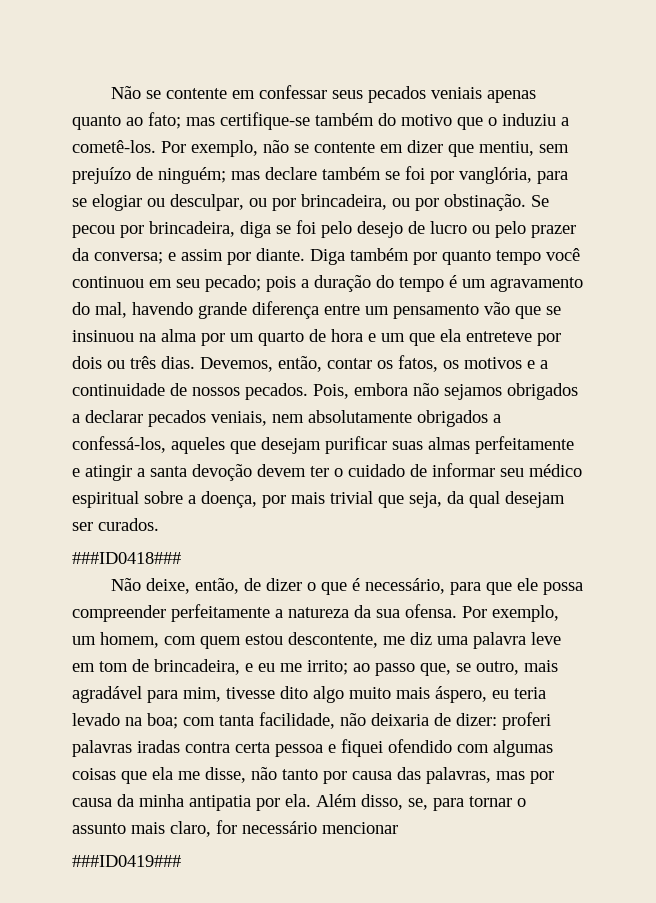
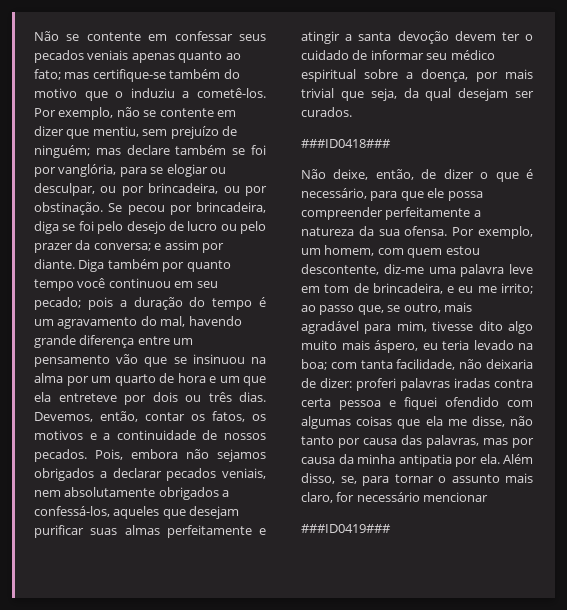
- Por exemplo, um homem, com quem estou descontente, me diz uma palavra leve em tom de brincadeira, e eu me irrito;
+ Por exemplo, um homem, com quem estou descontente, diz-me uma palavra leve em tom de brincadeira, e eu me irrito;

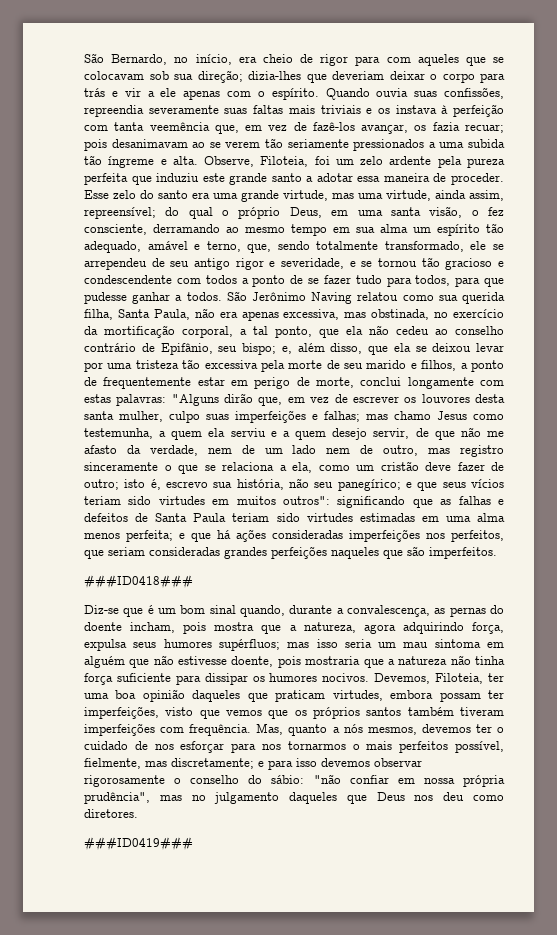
- Não se contente em confessar seus pecados veniais apenas quanto ao fato; mas certifique-se também do motivo que o induziu a cometê-los. Por exemplo, não se contente em dizer que mentiu, sem prejuízo de ninguém; mas declare também se foi por vanglória, para se elogiar ou desculpar, ou por brincadeira, ou por obstinação. Se pecou por brincadeira, diga se foi pelo desejo de lucro ou pelo prazer da conversa; e assim por diante. Diga também por quanto tempo você continuou em seu pecado; pois a duração do tempo é um agravamento do mal, havendo grande diferença entre um pensamento vão que se insinuou na alma por um quarto de hora e um que ela entreteve por dois ou três dias. Devemos, então, contar os fatos, os motivos e a continuidade de nossos pecados. Pois, embora não sejamos obrigados a declarar pecados veniais, nem absolutamente obrigados a confessá-los, aqueles que desejam purificar suas almas perfeitamente e atingir a santa devoção devem ter o cuidado de informar seu médico espiritual sobre a doença, por mais trivial que seja, da qual desejam ser curados.
+ São Bernardo, no início, era cheio de rigor para com aqueles que se colocavam sob sua direção; dizia-lhes que deveriam deixar o corpo para trás e vir a ele apenas com o espírito. Quando ouvia suas confissões, repreendia severamente suas faltas mais triviais e os instava à perfeição com tanta veemência que, em vez de fazê-los avançar, os fazia recuar; pois desanimavam ao se verem tão seriamente pressionados a uma subida tão íngreme e alta. Observe, Filoteia, foi um zelo ardente pela pureza perfeita que induziu este grande santo a adotar essa maneira de proceder. Esse zelo do santo era uma grande virtude, mas uma virtude, ainda assim, repreensível; do qual o próprio Deus, em uma santa visão, o fez consciente, derramando ao mesmo tempo em sua alma um espírito tão adequado, amável e terno, que, sendo totalmente transformado, ele se arrependeu de seu antigo rigor e severidade, e se tornou tão gracioso e condescendente com todos a ponto de se fazer tudo para todos, para que pudesse ganhar a todos. São Jerônimo Naving relatou como sua querida filha, Santa Paula, não era apenas excessiva, mas obstinada, no exercício da mortificação corporal, a tal ponto, que ela não cedeu ao conselho contrário de Epifânio, seu bispo; e, além disso, que ela se deixou levar por uma tristeza tão excessiva pela morte de seu marido e filhos, a ponto de frequentemente estar em perigo de morte, conclui longamente com estas palavras: "Alguns dirão que, em vez de escrever os louvores desta santa mulher, culpo suas imperfeições e falhas; mas chamo Jesus como testemunha, a quem ela serviu e a quem desejo servir, de que não me afasto da verdade, nem de um lado nem de outro, mas registro sinceramente o que se relaciona a ela, como um cristão deve fazer de outro; isto é, escrevo sua história, não seu panegírico; e que seus vícios teriam sido virtudes em muitos outros": significando que as falhas e defeitos de Santa Paula teriam sido virtudes estimadas em uma alma menos perfeita; e que há ações consideradas imperfeições nos perfeitos, que seriam consideradas grandes perfeições naqueles que são imperfeitos.
  ###ID0418###
- Não deixe, então, de dizer o que é necessário, para que ele possa compreender perfeitamente a natureza da sua ofensa. Por exemplo, um homem, com quem estou descontente, diz-me uma palavra leve em tom de brincadeira, e eu me irrito; ao passo que, se outro, mais agradável para mim, tivesse dito algo muito mais áspero, eu teria levado na boa; com tanta facilidade, não deixaria de dizer: proferi palavras iradas contra certa pessoa e fiquei ofendido com algumas coisas que ela me disse, não tanto por causa das palavras, mas por causa da minha antipatia por ela. Além disso, se, para tornar o assunto mais claro, for necessário mencionar
+ Diz-se que é um bom sinal quando, durante a convalescença, as pernas do doente incham, pois mostra que a natureza, agora adquirindo força, expulsa seus humores supérfluos; mas isso seria um mau sintoma em alguém que não estivesse doente, pois mostraria que a natureza não tinha força suficiente para dissipar os humores nocivos. Devemos, Filoteia, ter uma boa opinião daqueles que praticam virtudes, embora possam ter imperfeições, visto que vemos que os próprios santos também tiveram imperfeições com frequência. Mas, quanto a nós mesmos, devemos ter o cuidado de nos esforçar para nos tornarmos o mais perfeitos possível, fielmente, mas discretamente; e para isso devemos observar rigorosamente o conselho do sábio: "não confiar em nossa própria prudência", mas no julgamento daqueles que Deus nos deu como diretores.

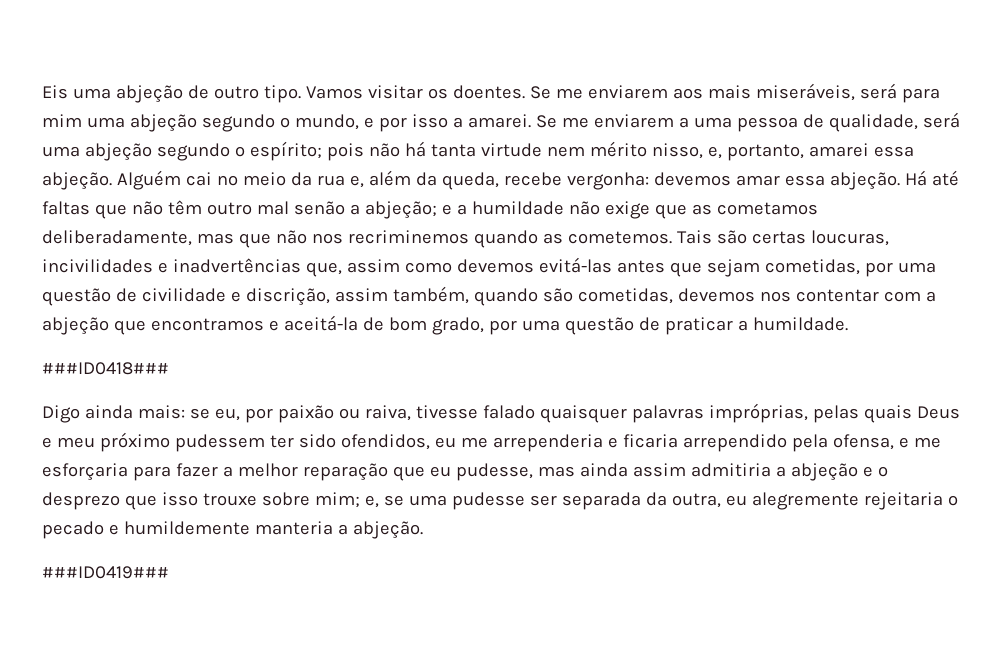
- São Bernardo, no início, era cheio de rigor para com aqueles que se colocavam sob sua direção; dizia-lhes que deveriam deixar o corpo para trás e vir a ele apenas com o espírito. Quando ouvia suas confissões, repreendia severamente suas faltas mais triviais e os instava à perfeição com tanta veemência que, em vez de fazê-los avançar, os fazia recuar; pois desanimavam ao se verem tão seriamente pressionados a uma subida tão íngreme e alta. Observe, Filoteia, foi um zelo ardente pela pureza perfeita que induziu este grande santo a adotar essa maneira de proceder. Esse zelo do santo era uma grande virtude, mas uma virtude, ainda assim, repreensível; do qual o próprio Deus, em uma santa visão, o fez consciente, derramando ao mesmo tempo em sua alma um espírito tão adequado, amável e terno, que, sendo totalmente transformado, ele se arrependeu de seu antigo rigor e severidade, e se tornou tão gracioso e condescendente com todos a ponto de se fazer tudo para todos, para que pudesse ganhar a todos. São Jerônimo Naving relatou como sua querida filha, Santa Paula, não era apenas excessiva, mas obstinada, no exercício da mortificação corporal, a tal ponto, que ela não cedeu ao conselho contrário de Epifânio, seu bispo; e, além disso, que ela se deixou levar por uma tristeza tão excessiva pela morte de seu marido e filhos, a ponto de frequentemente estar em perigo de morte, conclui longamente com estas palavras: "Alguns dirão que, em vez de escrever os louvores desta santa mulher, culpo suas imperfeições e falhas; mas chamo Jesus como testemunha, a quem ela serviu e a quem desejo servir, de que não me afasto da verdade, nem de um lado nem de outro, mas registro sinceramente o que se relaciona a ela, como um cristão deve fazer de outro; isto é, escrevo sua história, não seu panegírico; e que seus vícios teriam sido virtudes em muitos outros": significando que as falhas e defeitos de Santa Paula teriam sido virtudes estimadas em uma alma menos perfeita; e que há ações consideradas imperfeições nos perfeitos, que seriam consideradas grandes perfeições naqueles que são imperfeitos.
+ Eis uma abjeção de outro tipo. Vamos visitar os doentes. Se me enviarem aos mais miseráveis, será para mim uma abjeção segundo o mundo, e por isso a amarei. Se me enviarem a uma pessoa de qualidade, será uma abjeção segundo o espírito; pois não há tanta virtude nem mérito nisso, e, portanto, amarei essa abjeção. Alguém cai no meio da rua e, além da queda, recebe vergonha: devemos amar essa abjeção. Há até faltas que não têm outro mal senão a abjeção; e a humildade não exige que as cometamos deliberadamente, mas que não nos recriminemos quando as cometemos. Tais são certas loucuras, incivilidades e inadvertências que, assim como devemos evitá-las antes que sejam cometidas, por uma questão de civilidade e discrição, assim também, quando são cometidas, devemos nos contentar com a abjeção que encontramos e aceitá-la de bom grado, por uma questão de praticar a humildade.
  ###ID0418###
- Diz-se que é um bom sinal quando, durante a convalescença, as pernas do doente incham, pois mostra que a natureza, agora adquirindo força, expulsa seus humores supérfluos; mas isso seria um mau sintoma em alguém que não estivesse doente, pois mostraria que a natureza não tinha força suficiente para dissipar os humores nocivos. Devemos, Filoteia, ter uma boa opinião daqueles que praticam virtudes, embora possam ter imperfeições, visto que vemos que os próprios santos também tiveram imperfeições com frequência. Mas, quanto a nós mesmos, devemos ter o cuidado de nos esforçar para nos tornarmos o mais perfeitos possível, fielmente, mas discretamente; e para isso devemos observar rigorosamente o conselho do sábio: "não confiar em nossa própria prudência", mas no julgamento daqueles que Deus nos deu como diretores.
+ Digo ainda mais: se eu, por paixão ou raiva, tivesse falado quaisquer palavras impróprias, pelas quais Deus e meu próximo pudessem ter sido ofendidos, eu me arrependeria e ficaria arrependido pela ofensa, e me esforçaria para fazer a melhor reparação que eu pudesse, mas ainda assim admitiria a abjeção e o desprezo que isso trouxe sobre mim; e, se uma pudesse ser separada da outra, eu alegremente rejeitaria o pecado e humildemente manteria a abjeção.

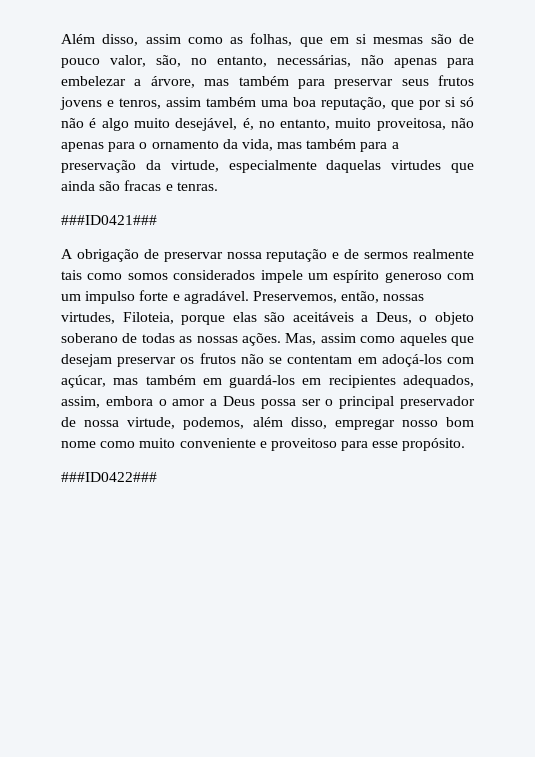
- Eis uma abjeção de outro tipo. Vamos visitar os doentes. Se me enviarem aos mais miseráveis, será para mim uma abjeção segundo o mundo, e por isso a amarei. Se me enviarem a uma pessoa de qualidade, será uma abjeção segundo o espírito; pois não há tanta virtude nem mérito nisso, e, portanto, amarei essa abjeção. Alguém cai no meio da rua e, além da queda, recebe vergonha: devemos amar essa abjeção. Há até faltas que não têm outro mal senão a abjeção; e a humildade não exige que as cometamos deliberadamente, mas que não nos recriminemos quando as cometemos. Tais são certas loucuras, incivilidades e inadvertências que, assim como devemos evitá-las antes que sejam cometidas, por uma questão de civilidade e discrição, assim também, quando são cometidas, devemos nos contentar com a abjeção que encontramos e aceitá-la de bom grado, por uma questão de praticar a humildade.
- ###ID0418###
- Digo ainda mais: se eu, por paixão ou raiva, tivesse falado quaisquer palavras impróprias, pelas quais Deus e meu próximo pudessem ter sido ofendidos, eu me arrependeria e ficaria arrependido pela ofensa, e me esforçaria para fazer a melhor reparação que eu pudesse, mas ainda assim admitiria a abjeção e o desprezo que isso trouxe sobre mim; e, se uma pudesse ser separada da outra, eu alegremente rejeitaria o pecado e humildemente manteria a abjeção.
- ###ID0419###
+ Além disso, assim como as folhas, que em si mesmas são de pouco valor, são, no entanto, necessárias, não apenas para embelezar a árvore, mas também para preservar seus frutos jovens e tenros, assim também uma boa reputação, que por si só não é algo muito desejável, é, no entanto, muito proveitosa, não apenas para o ornamento da vida, mas também para a preservação da virtude, especialmente daquelas virtudes que ainda são fracas e tenras.
+ ###ID0421###
+ A obrigação de preservar nossa reputação e de sermos realmente tais como somos considerados impele um espírito generoso com um impulso forte e agradável. Preservemos, então, nossas virtudes, Filoteia, porque elas são aceitáveis a Deus, o objeto soberano de todas as nossas ações. Mas, assim como aqueles que desejam preservar os frutos não se contentam em adoçá-los com açúcar, mas também em guardá-los em recipientes adequados, assim, embora o amor a Deus possa ser o principal preservador de nossa virtude, podemos, além disso, empregar nosso bom nome como muito conveniente e proveitoso para esse propósito.
+ ###ID0422###

